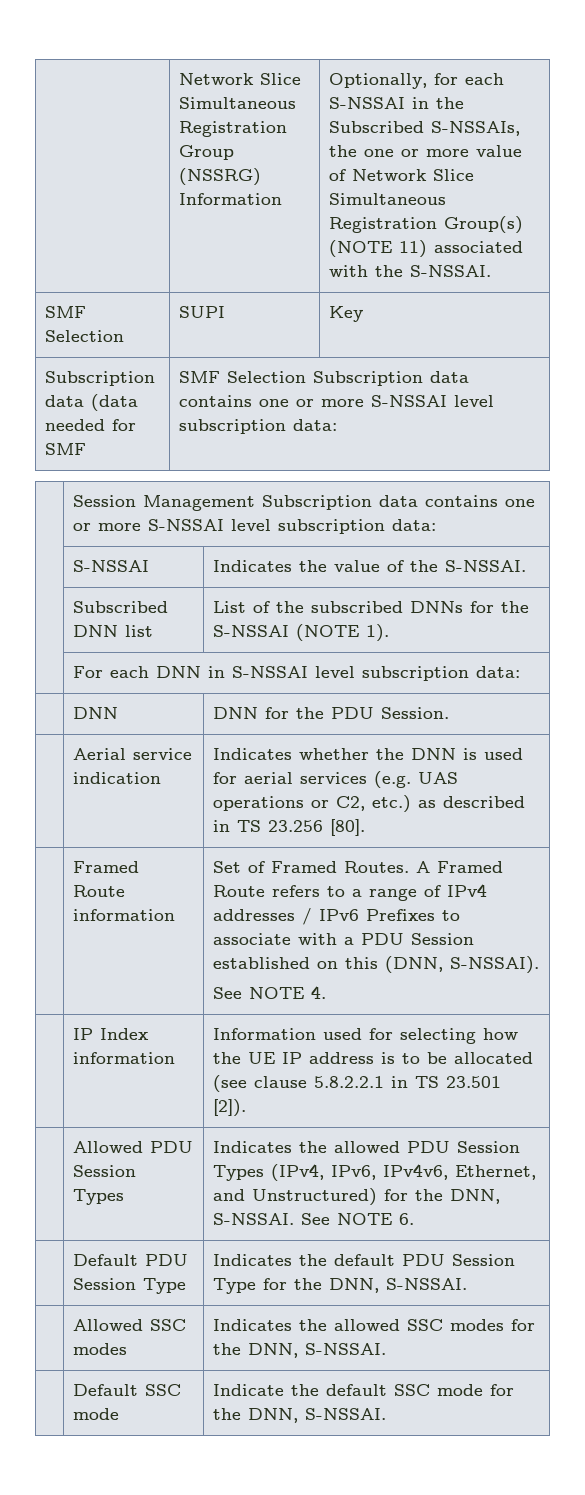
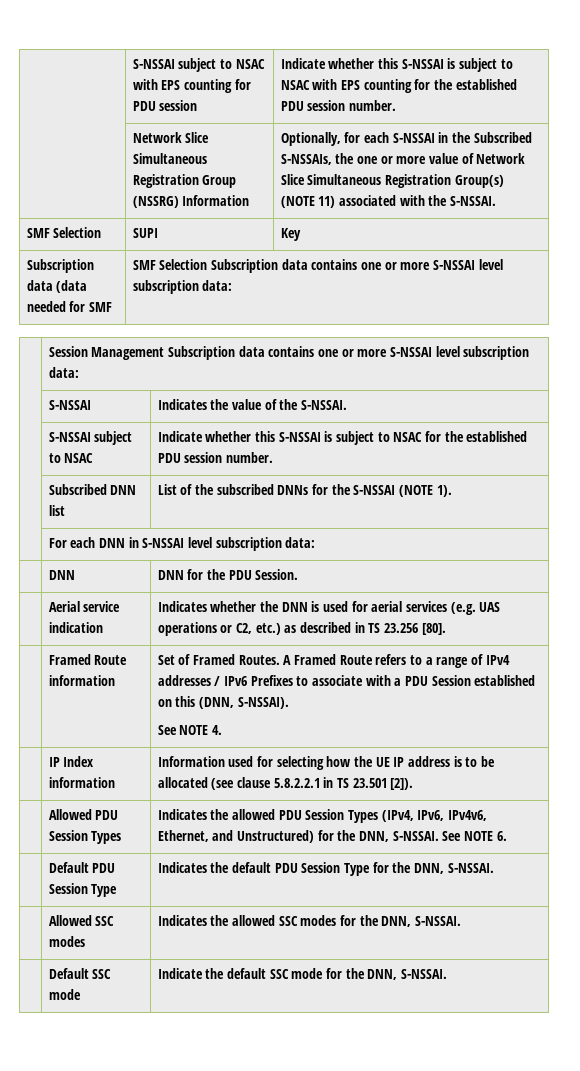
+ | S-NSSAI subject to NSAC with EPS counting for PDU session | Indicate whether this S-NSSAI is subject to NSAC with EPS counting for the established PDU session number.
+ | S-NSSAI subject to NSAC | Indicate whether this S-NSSAI is subject to NSAC for the established PDU session number.

